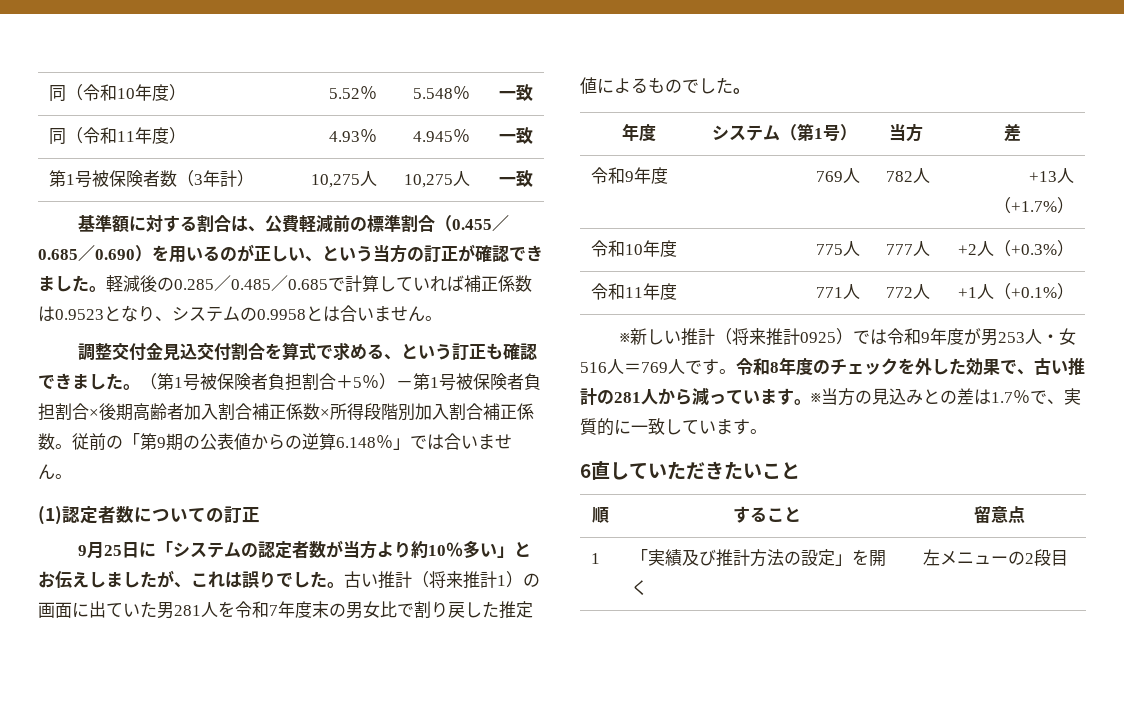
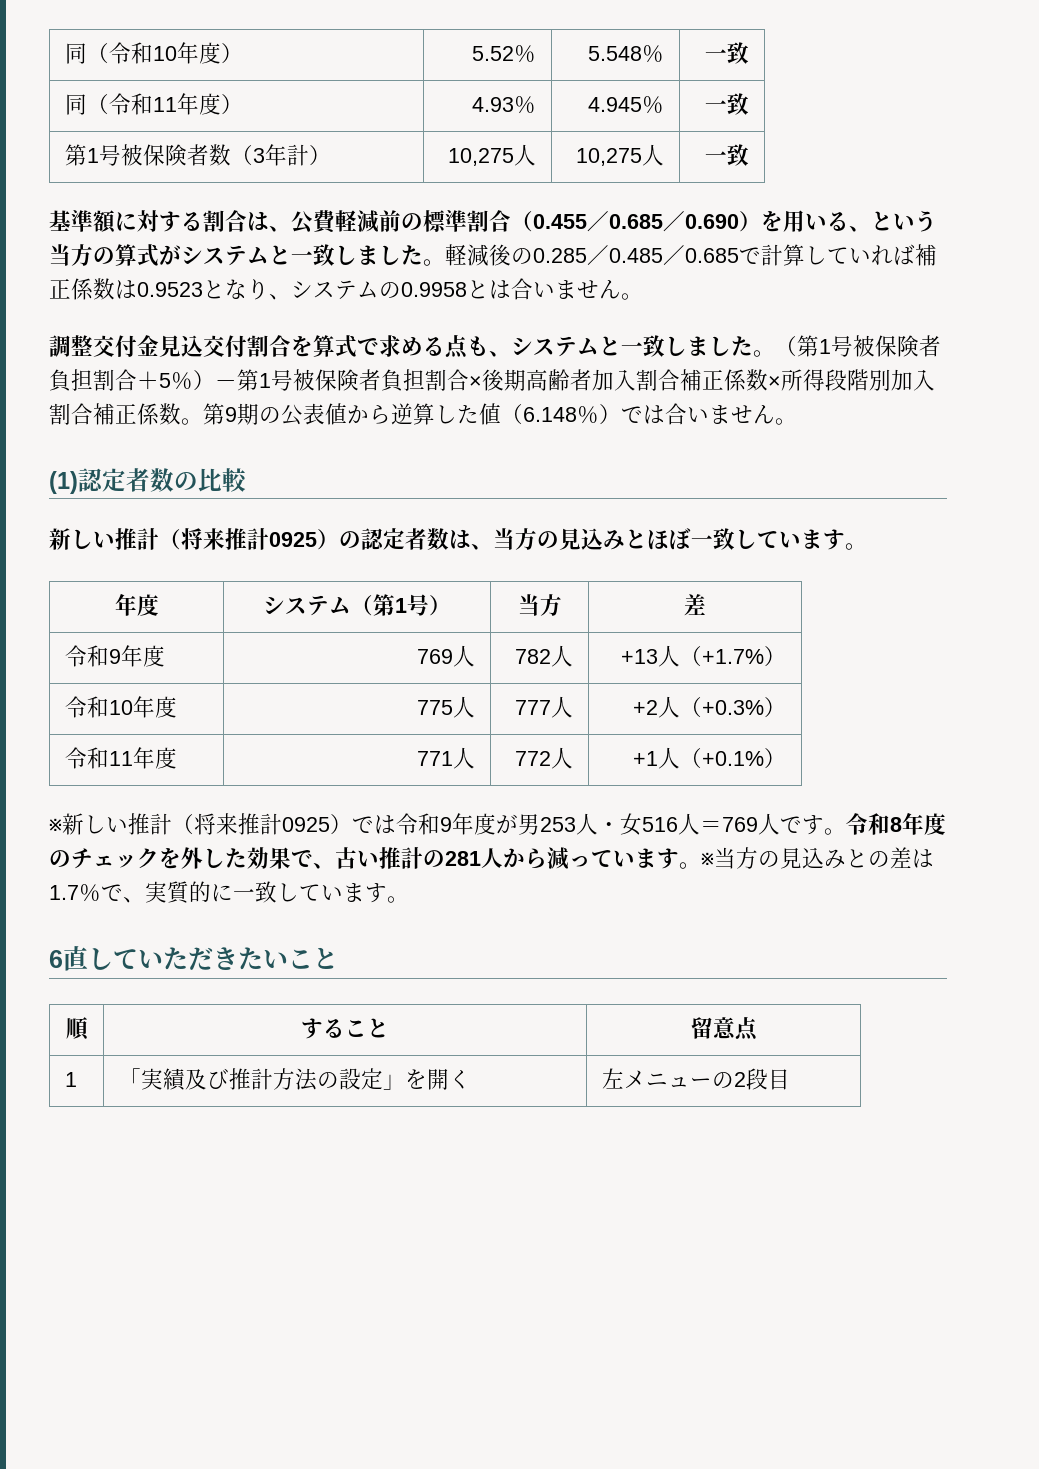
- 基準額に対する割合は、公費軽減前の標準割合（0.455／0.685／0.690）を用いるのが正しい、という当方の訂正が確認できました。
+ 基準額に対する割合は、公費軽減前の標準割合（0.455／0.685／0.690）を用いる、という当方の算式がシステムと一致しました。
- 調整交付金見込交付割合を算式で求める、という訂正も確認できました。
+ 調整交付金見込交付割合を算式で求める点も、システムと一致しました。
- 従前の「第9期の公表値からの逆算6.148％」では合いません。
+ 第9期の公表値から逆算した値（6.148％）では合いません。
- (1)認定者数についての訂正
- 9月25日に「システムの認定者数が当方より約10％多い」とお伝えしましたが、これは誤りでした。古い推計（将来推計1）の画面に出ていた男281人を令和7年度末の男女比で割り戻した推定値によるものでした。
+ (1)認定者数の比較
+ 新しい推計（将来推計0925）の認定者数は、当方の見込みとほぼ一致しています。

